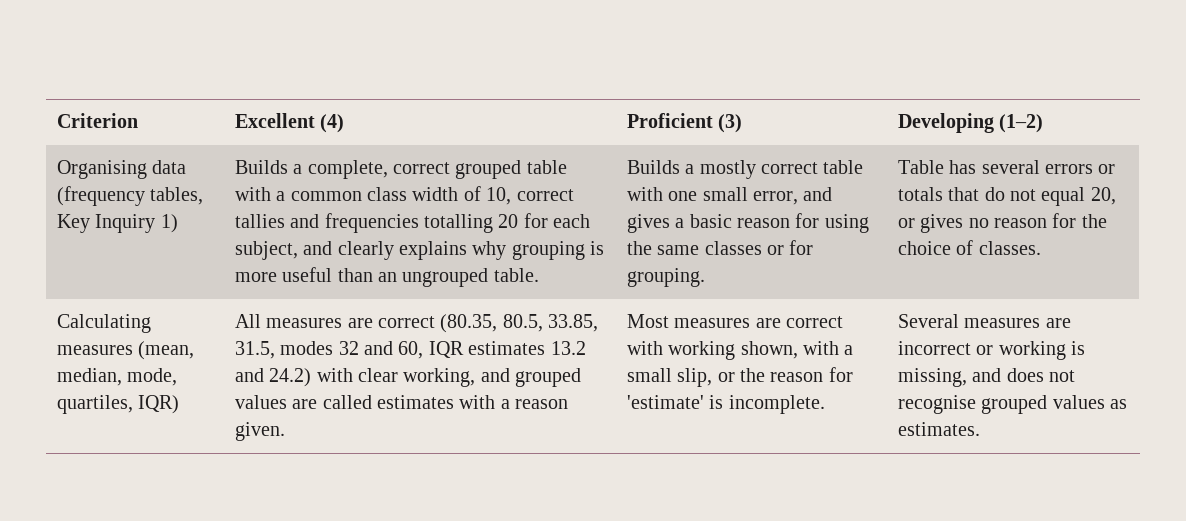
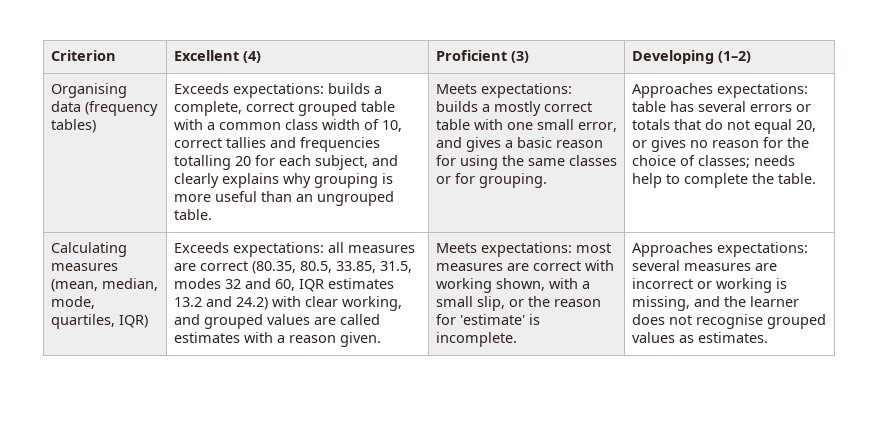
- Organising data (frequency tables, Key Inquiry 1) | Builds a complete, correct grouped table with a common class width of 10, correct tallies and frequencies totalling 20 for each subject, and clearly explains why grouping is more useful than an ungrouped table.
+ Organising data (frequency tables) | Exceeds expectations: builds a complete, correct grouped table with a common class width of 10, correct tallies and frequencies totalling 20 for each subject, and clearly explains why grouping is more useful than an ungrouped table.
- Builds a mostly correct table with one small error, and gives a basic reason for using the same classes or for grouping.
+ Meets expectations: builds a mostly correct table with one small error, and gives a basic reason for using the same classes or for grouping.
- Table has several errors or totals that do not equal 20, or gives no reason for the choice of classes.
+ Approaches expectations: table has several errors or totals that do not equal 20, or gives no reason for the choice of classes; needs help to complete the table.
- All measures are correct (80.35, 80.5, 33.85, 31.5, modes 32 and 60, IQR estimates 13.2 and 24.2) with clear working, and grouped values are called estimates with a reason given.
+ Exceeds expectations: all measures are correct (80.35, 80.5, 33.85, 31.5, modes 32 and 60, IQR estimates 13.2 and 24.2) with clear working, and grouped values are called estimates with a reason given.
- Most measures are correct with working shown, with a small slip, or the reason for 'estimate' is incomplete.
+ Meets expectations: most measures are correct with working shown, with a small slip, or the reason for 'estimate' is incomplete.
- Several measures are incorrect or working is missing, and does not recognise grouped values as estimates.
+ Approaches expectations: several measures are incorrect or working is missing, and the learner does not recognise grouped values as estimates.

